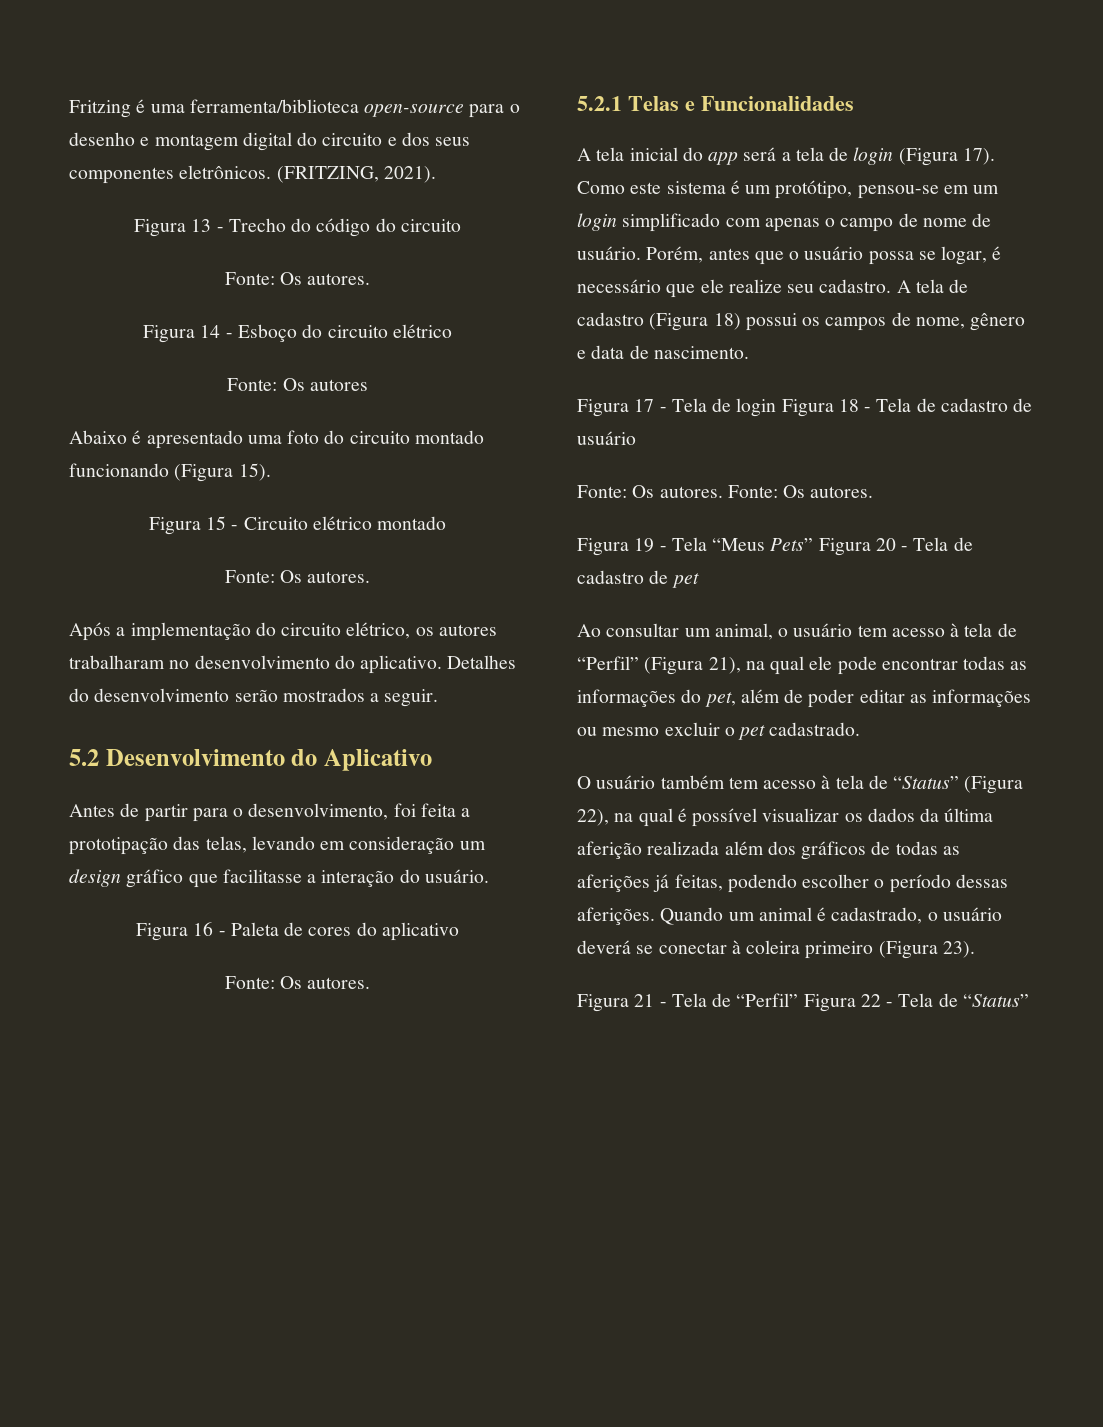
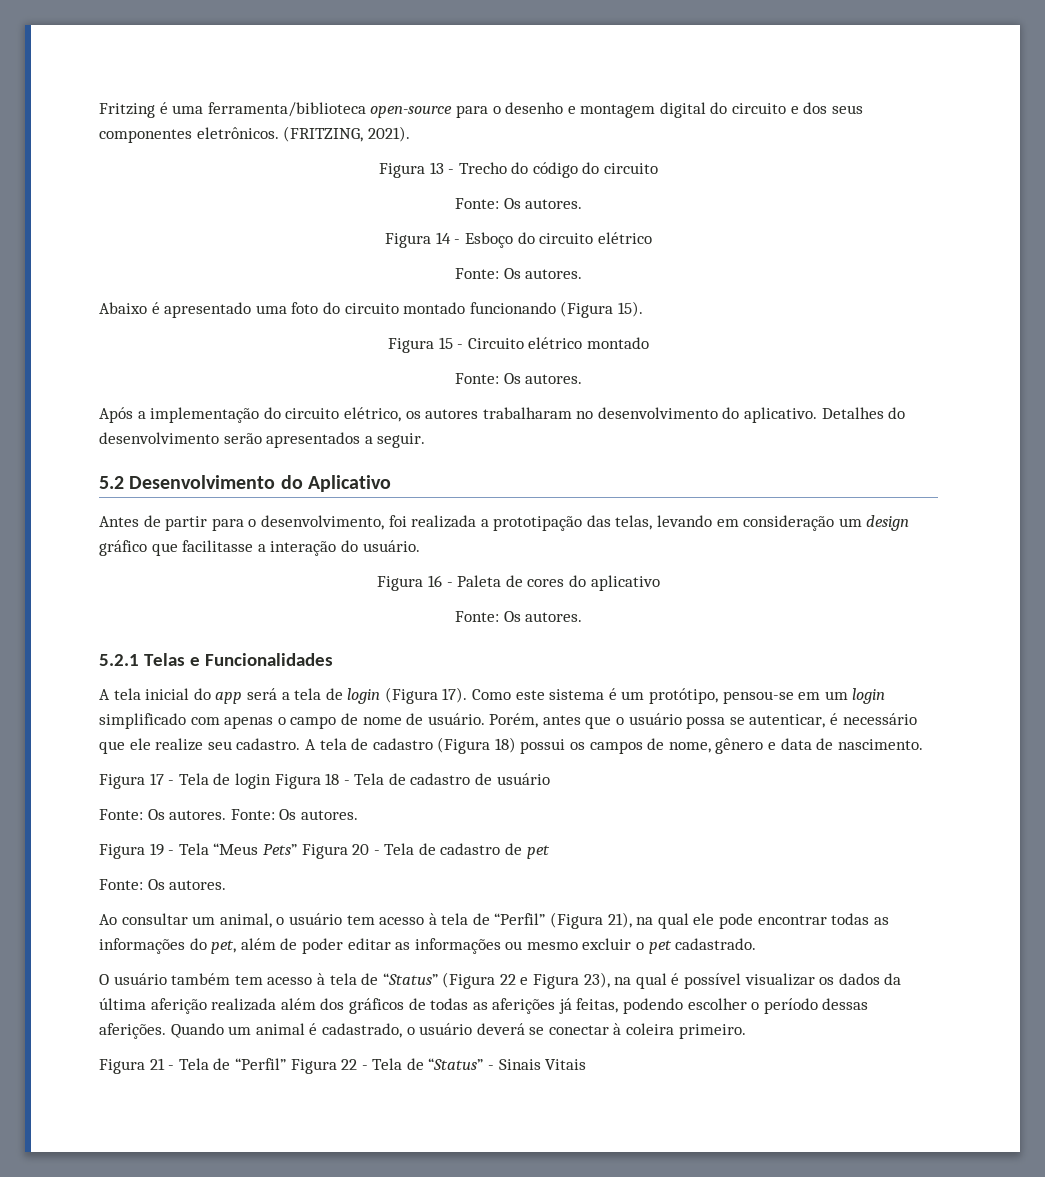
  Figura 14 - Esboço do circuito elétrico
- Fonte: Os autores
+ Fonte: Os autores.
- Detalhes do desenvolvimento serão mostrados a seguir.
+ Detalhes do desenvolvimento serão apresentados a seguir.
- Antes de partir para o desenvolvimento, foi feita a prototipação das telas, levando em consideração um design gráfico que facilitasse a interação do usuário.
+ Antes de partir para o desenvolvimento, foi realizada a prototipação das telas, levando em consideração um design gráfico que facilitasse a interação do usuário.
- Porém, antes que o usuário possa se logar, é necessário que ele realize seu cadastro.
+ Porém, antes que o usuário possa se autenticar, é necessário que ele realize seu cadastro.
  Figura 19 - Tela “Meus Pets” Figura 20 - Tela de cadastro de pet
+ Fonte: Os autores.
- O usuário também tem acesso à tela de “Status” (Figura 22), na qual é possível visualizar os dados da última aferição realizada além dos gráficos de todas as aferições já feitas, podendo escolher o período dessas aferições.
+ O usuário também tem acesso à tela de “Status” (Figura 22 e Figura 23), na qual é possível visualizar os dados da última aferição realizada além dos gráficos de todas as aferições já feitas, podendo escolher o período dessas aferições.
- Quando um animal é cadastrado, o usuário deverá se conectar à coleira primeiro (Figura 23).
+ Quando um animal é cadastrado, o usuário deverá se conectar à coleira primeiro.
- Figura 21 - Tela de “Perfil” Figura 22 - Tela de “Status”
+ Figura 21 - Tela de “Perfil” Figura 22 - Tela de “Status” - Sinais Vitais

